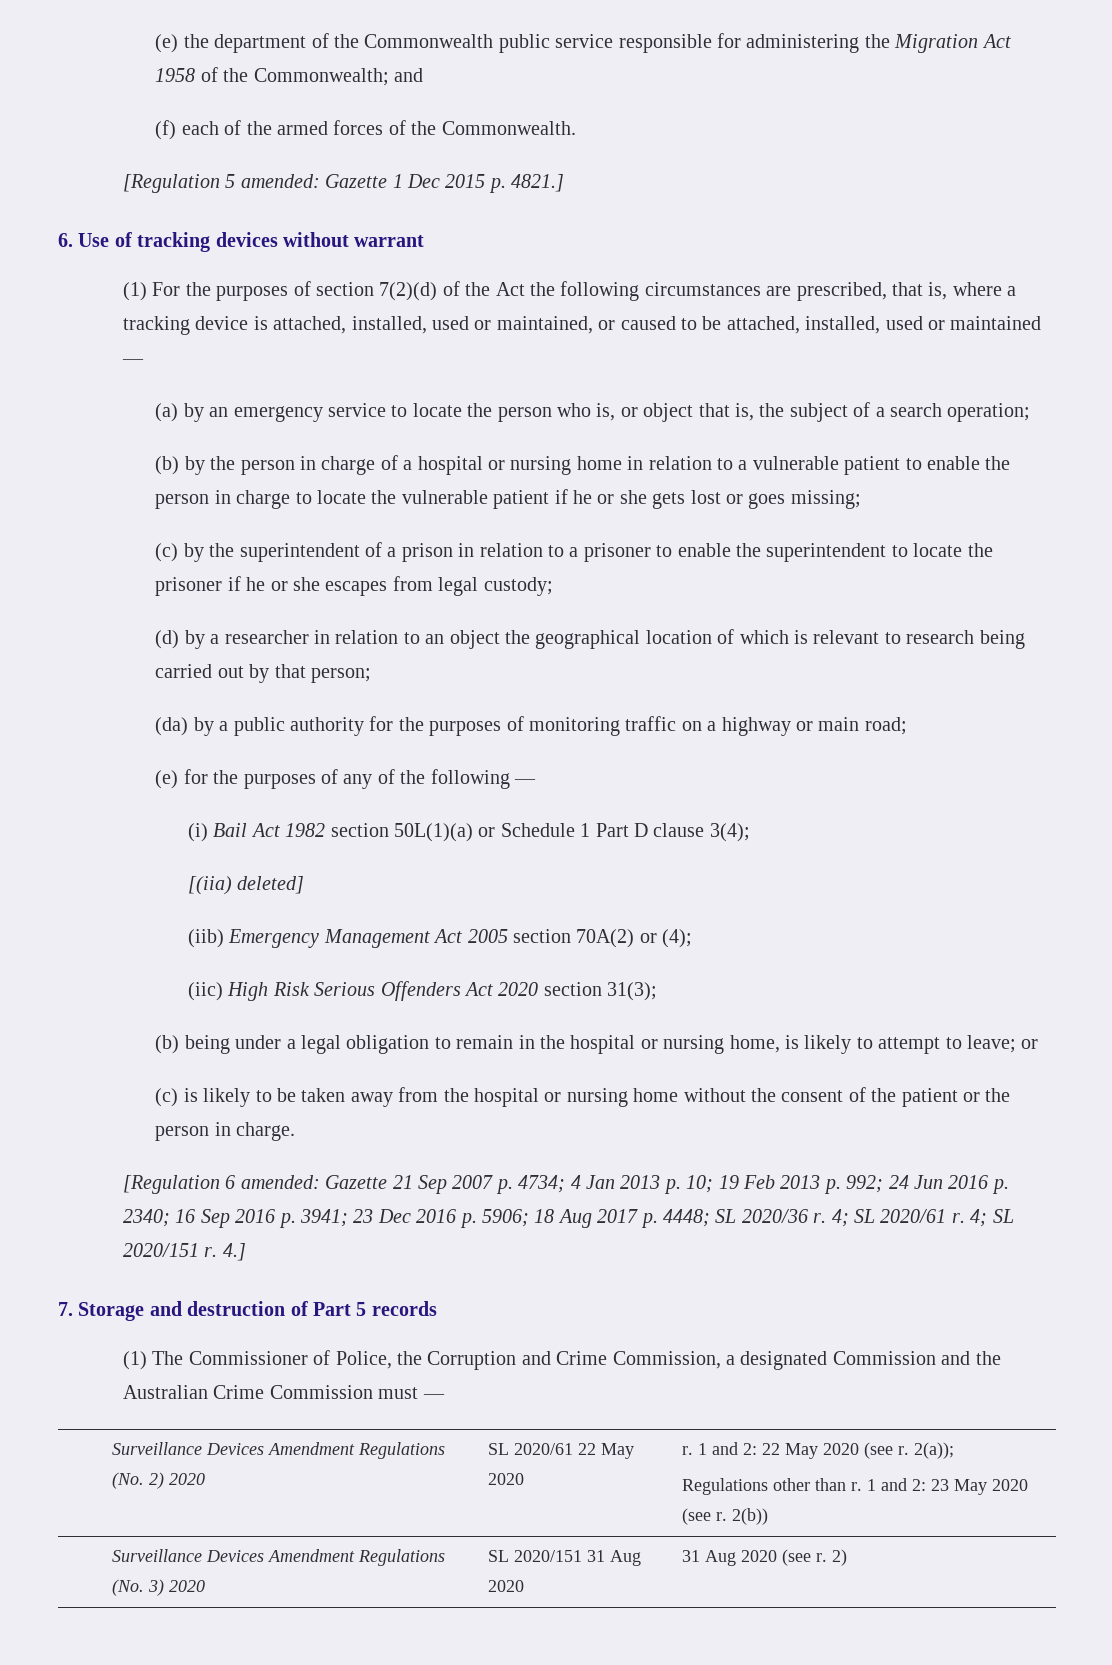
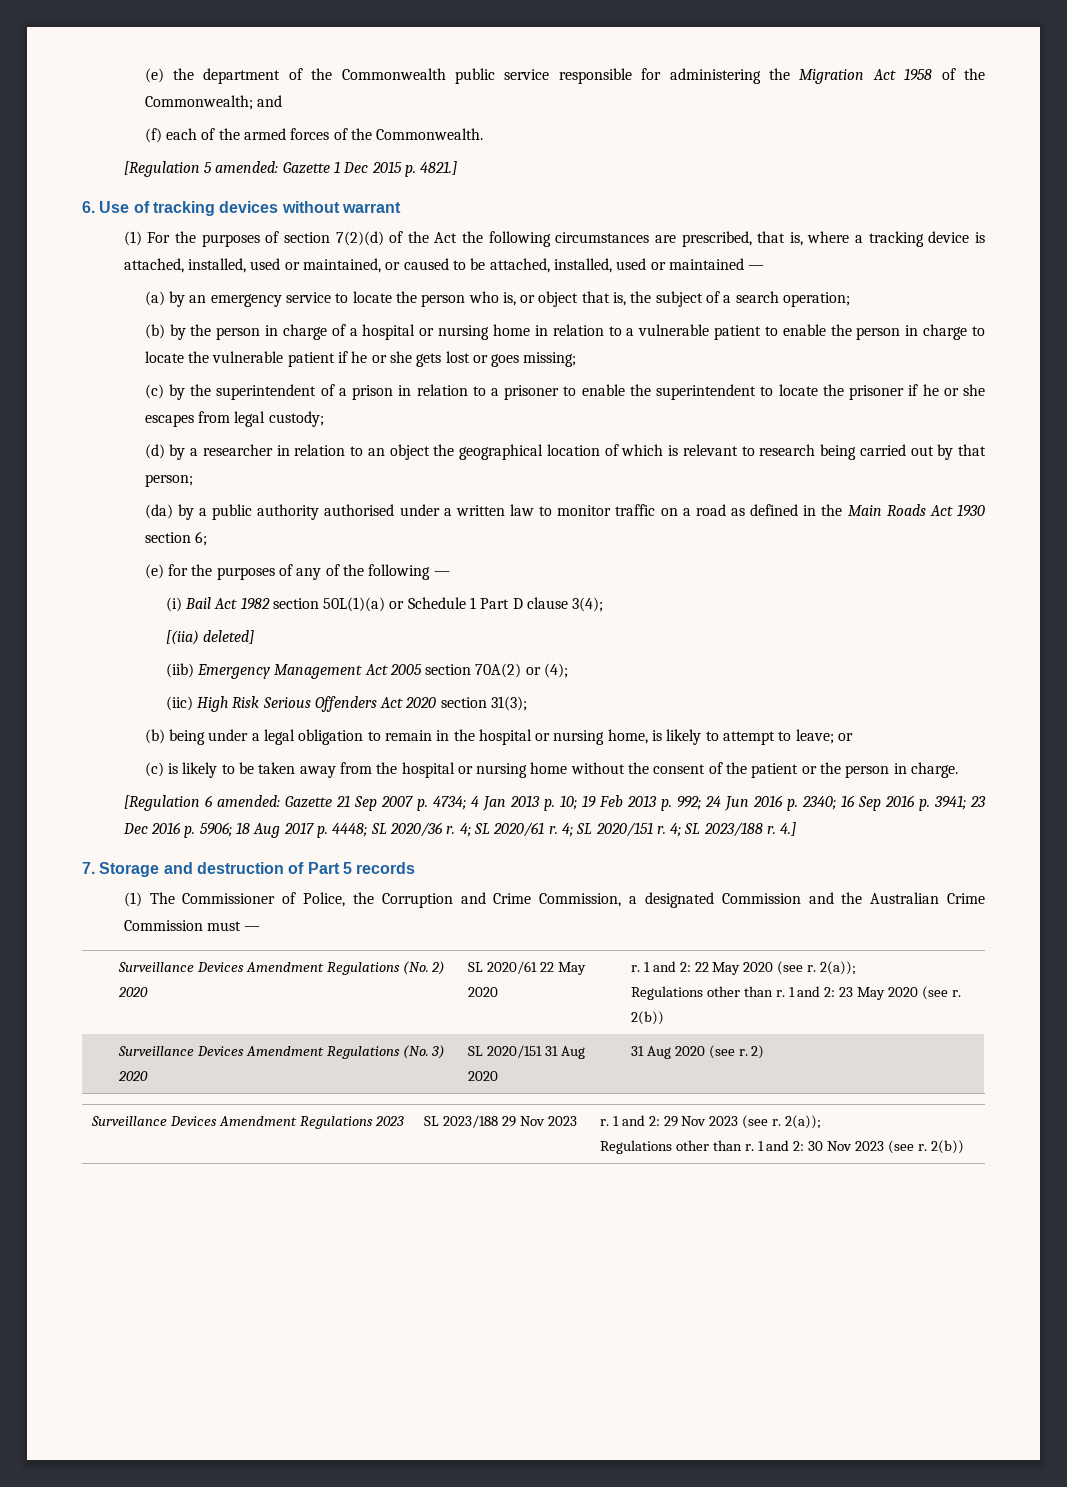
- (da) by a public authority for the purposes of monitoring traffic on a highway or main road;
+ (da) by a public authority authorised under a written law to monitor traffic on a road as defined in the Main Roads Act 1930 section 6;
+ 4; SL 2023/188 r.
+ Surveillance Devices Amendment Regulations 2023 | SL 2023/188 29 Nov 2023 | r. 1 and 2: 29 Nov 2023 (see r. 2(a));
+ Regulations other than r. 1 and 2: 30 Nov 2023 (see r. 2(b))

